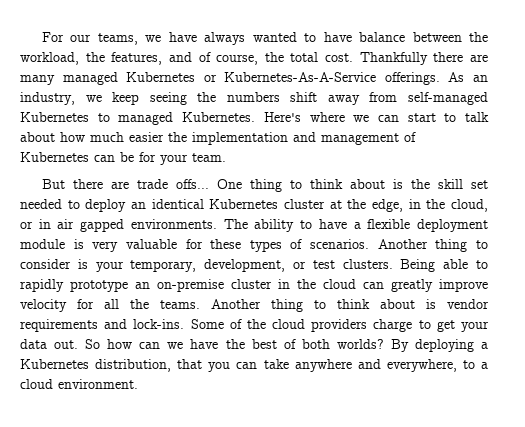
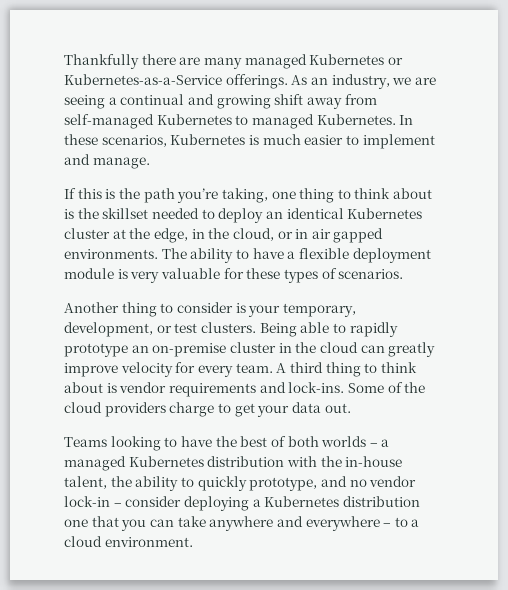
- For our teams, we have always wanted to have balance between the workload, the features, and of course, the total cost. Thankfully there are many managed Kubernetes or Kubernetes-As-A-Service offerings.
+ Thankfully there are many managed Kubernetes or Kubernetes-as-a-Service offerings.
- As an industry, we keep seeing the numbers shift away from self-managed Kubernetes to managed Kubernetes.
+ As an industry, we are seeing a continual and growing shift away from self-managed Kubernetes to managed Kubernetes.
- Here's where we can start to talk about how much easier the implementation and management of Kubernetes can be for your team.
- But there are trade offs... One thing to think about is the skill set needed to deploy an identical Kubernetes cluster at the edge, in the cloud, or in air gapped environments.
+ In these scenarios, Kubernetes is much easier to implement and manage.
+ If this is the path you’re taking, one thing to think about is the skillset needed to deploy an identical Kubernetes cluster at the edge, in the cloud, or in air gapped environments.
- The ability to have a flexible deployment module is very valuable for these types of scenarios. Another thing to consider is your temporary, development, or test clusters.
+ The ability to have a flexible deployment module is very valuable for these types of scenarios.
+ Another thing to consider is your temporary, development, or test clusters.
- Being able to rapidly prototype an on-premise cluster in the cloud can greatly improve velocity for all the teams. Another thing to think about is vendor requirements and lock-ins.
+ Being able to rapidly prototype an on-premise cluster in the cloud can greatly improve velocity for every team. A third thing to think about is vendor requirements and lock-ins.
- Some of the cloud providers charge to get your data out. So how can we have the best of both worlds? By deploying a Kubernetes distribution, that you can take anywhere and everywhere, to a cloud environment.
+ Some of the cloud providers charge to get your data out.
+ Teams looking to have the best of both worlds – a managed Kubernetes distribution with the in-house talent, the ability to quickly prototype, and no vendor lock-in – consider deploying a Kubernetes distribution one that you can take anywhere and everywhere – to a cloud environment.

